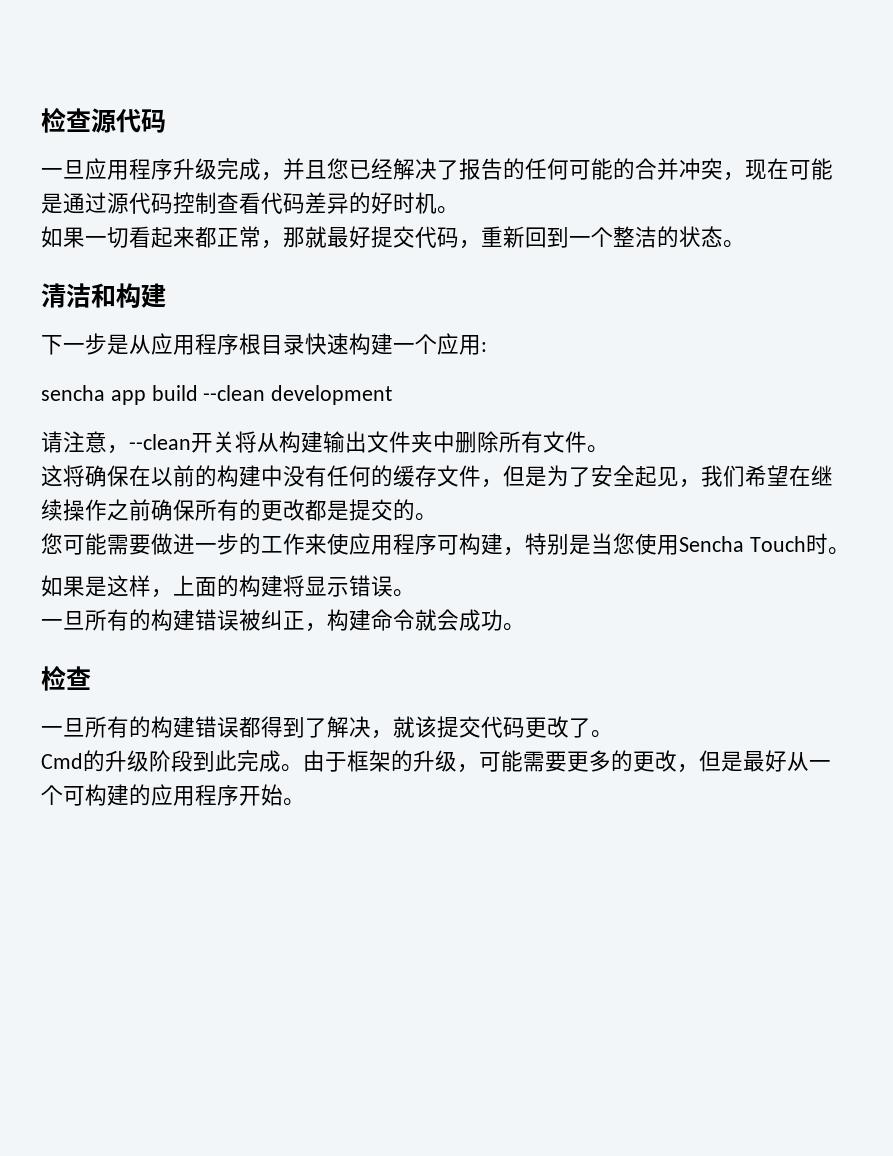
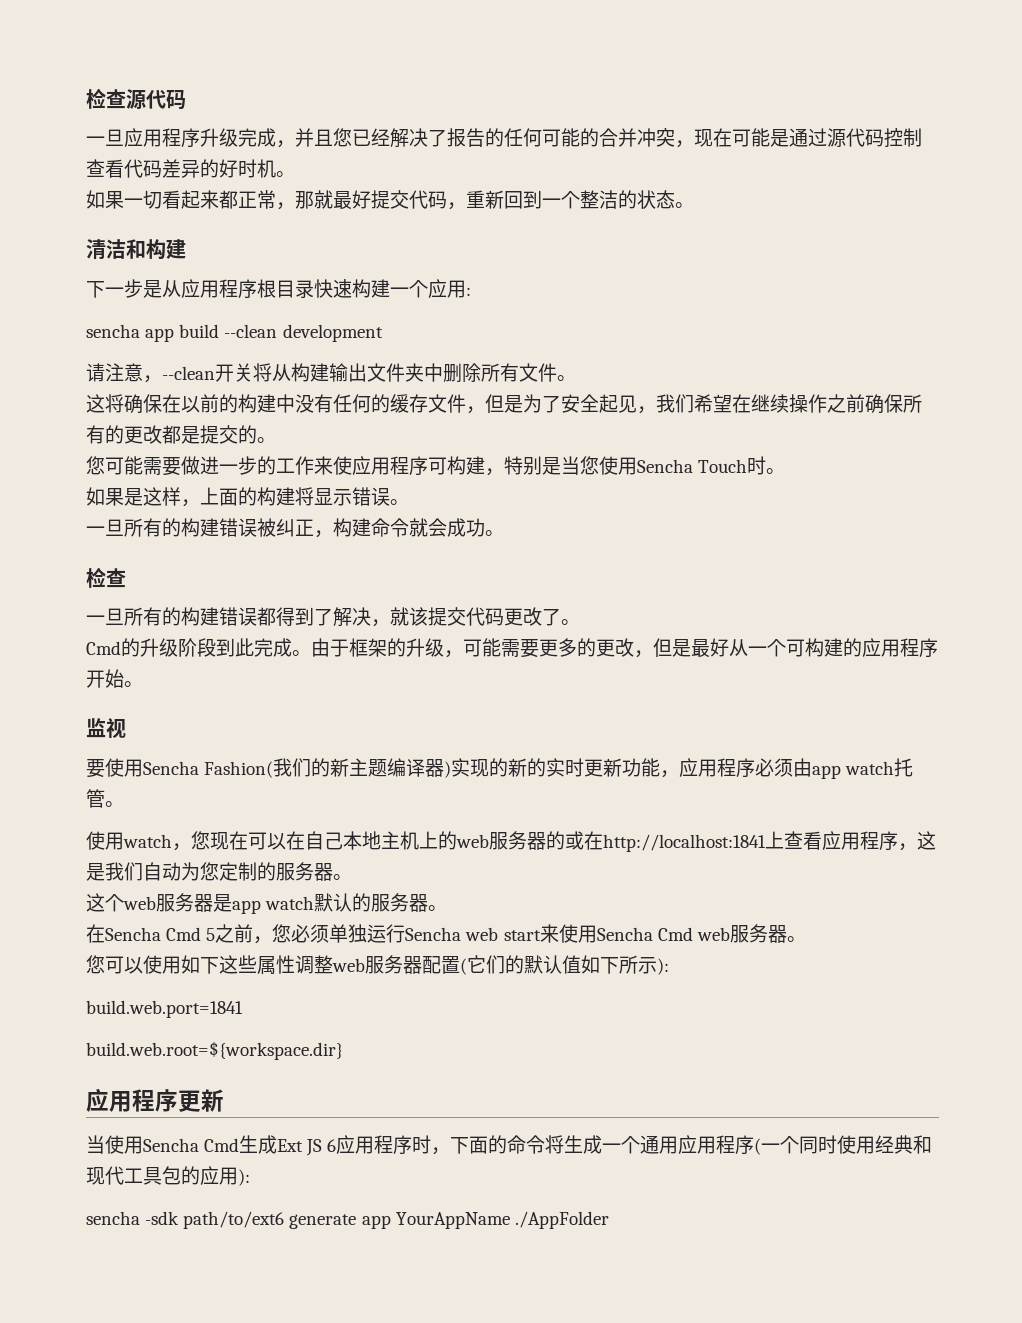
+ 监视
+ 要使用Sencha Fashion(我们的新主题编译器)实现的新的实时更新功能，应用程序必须由app watch托管。
+ 使用watch，您现在可以在自己本地主机上的web服务器的或在http://localhost:1841上查看应用程序，这是我们自动为您定制的服务器。
+ 这个web服务器是app watch默认的服务器。
+ 在Sencha Cmd 5之前，您必须单独运行Sencha web start来使用Sencha Cmd web服务器。
+ 您可以使用如下这些属性调整web服务器配置(它们的默认值如下所示):
+ build.web.port=1841
+ build.web.root=${workspace.dir}
+ 应用程序更新
+ 当使用Sencha Cmd生成Ext JS 6应用程序时，下面的命令将生成一个通用应用程序(一个同时使用经典和现代工具包的应用):
+ sencha -sdk path/to/ext6 generate app YourAppName ./AppFolder

